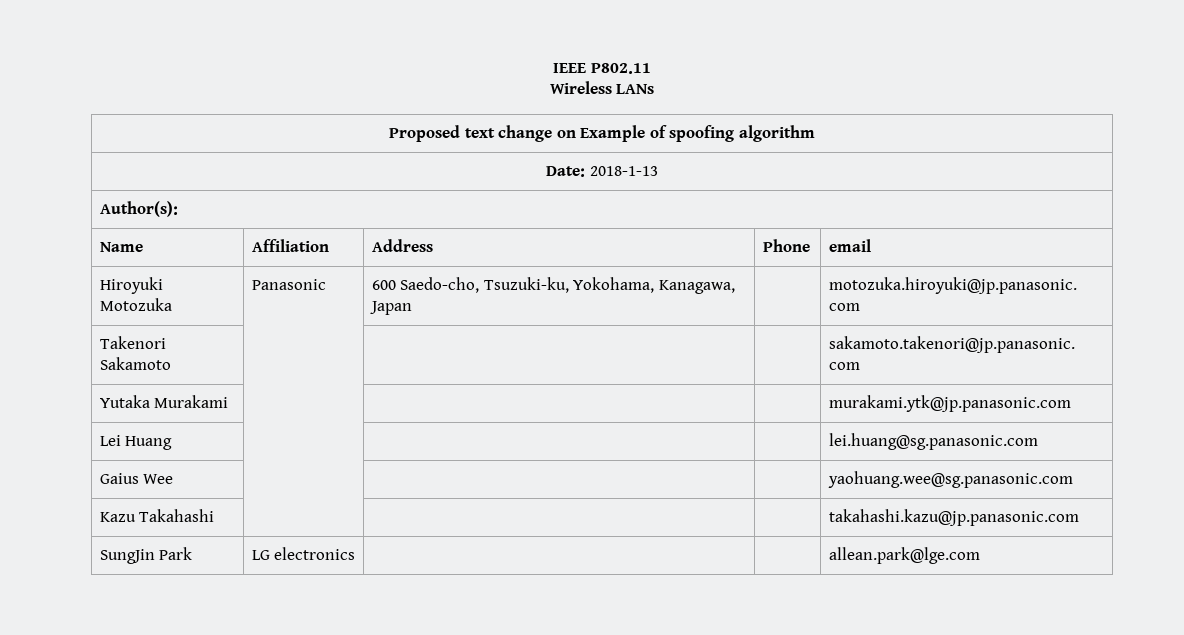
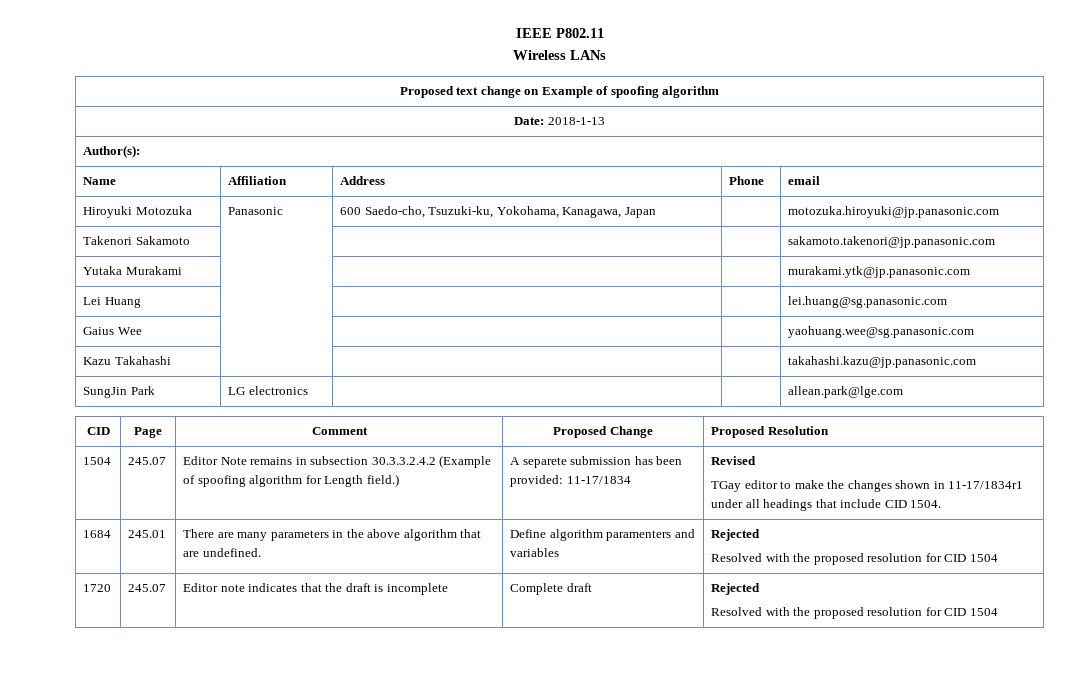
+ CID | Page | Comment | Proposed Change | Proposed Resolution
+ 1504 | 245.07 | Editor Note remains in subsection 30.3.3.2.4.2 (Example of spoofing algorithm for Length field.) | A separete submission has been provided: 11-17/1834 | Revised
+ TGay editor to make the changes shown in 11-17/1834r1 under all headings that include CID 1504.
+ 1684 | 245.01 | There are many parameters in the above algorithm that are undefined. | Define algorithm paramenters and variables | Rejected
+ Resolved with the proposed resolution for CID 1504
+ 1720 | 245.07 | Editor note indicates that the draft is incomplete | Complete draft | Rejected
+ Resolved with the proposed resolution for CID 1504

